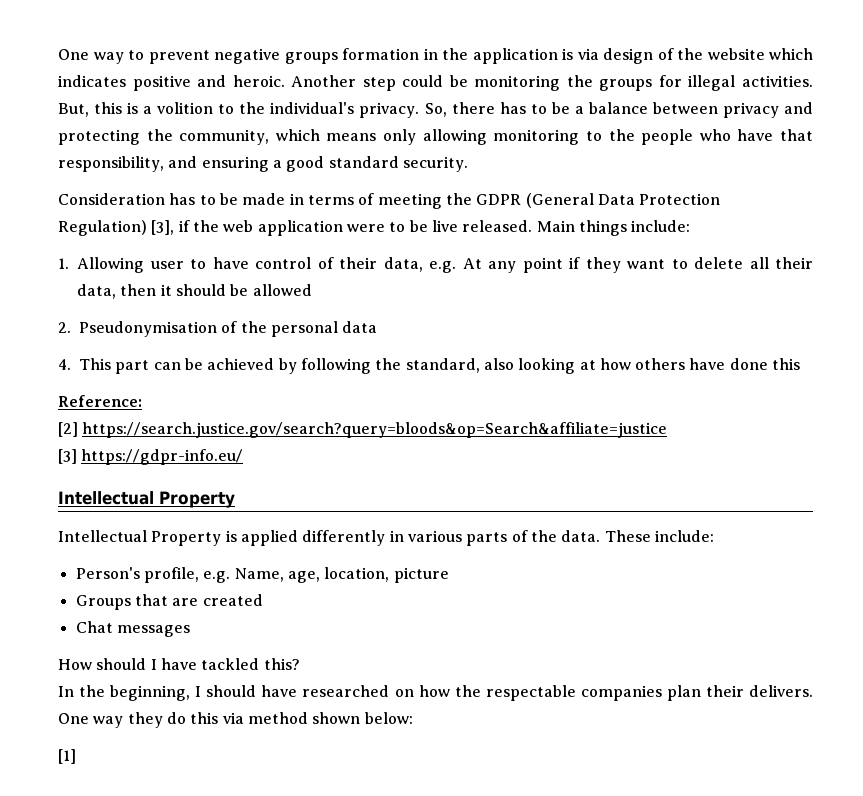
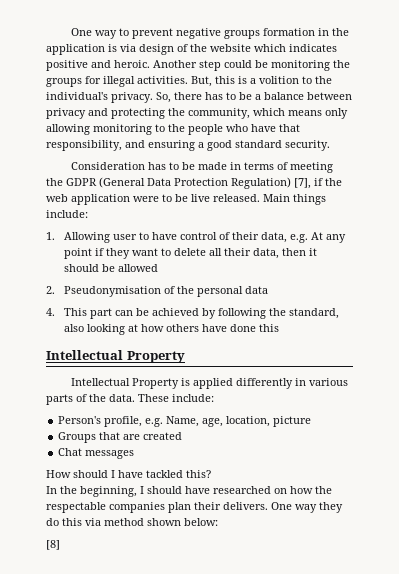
- Consideration has to be made in terms of meeting the GDPR (General Data Protection Regulation) [3], if the web application were to be live released.
+ Consideration has to be made in terms of meeting the GDPR (General Data Protection Regulation) [7], if the web application were to be live released.
- Reference:
- [2] https://search.justice.gov/search?query=bloods&op=Search&affiliate=justice
- [3] https://gdpr-info.eu/
- [1]
+ [8]

